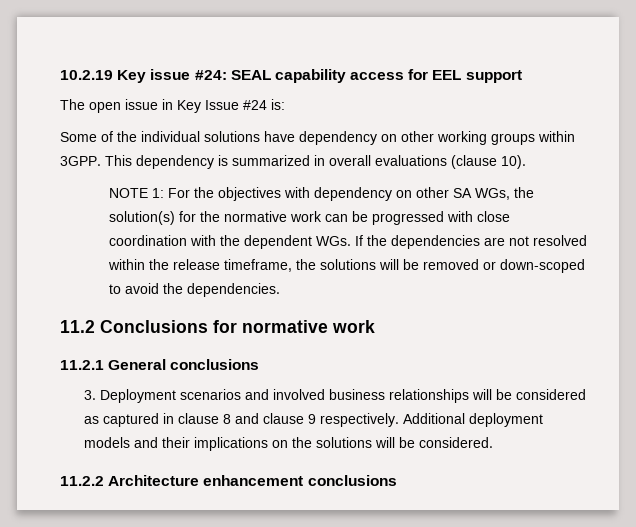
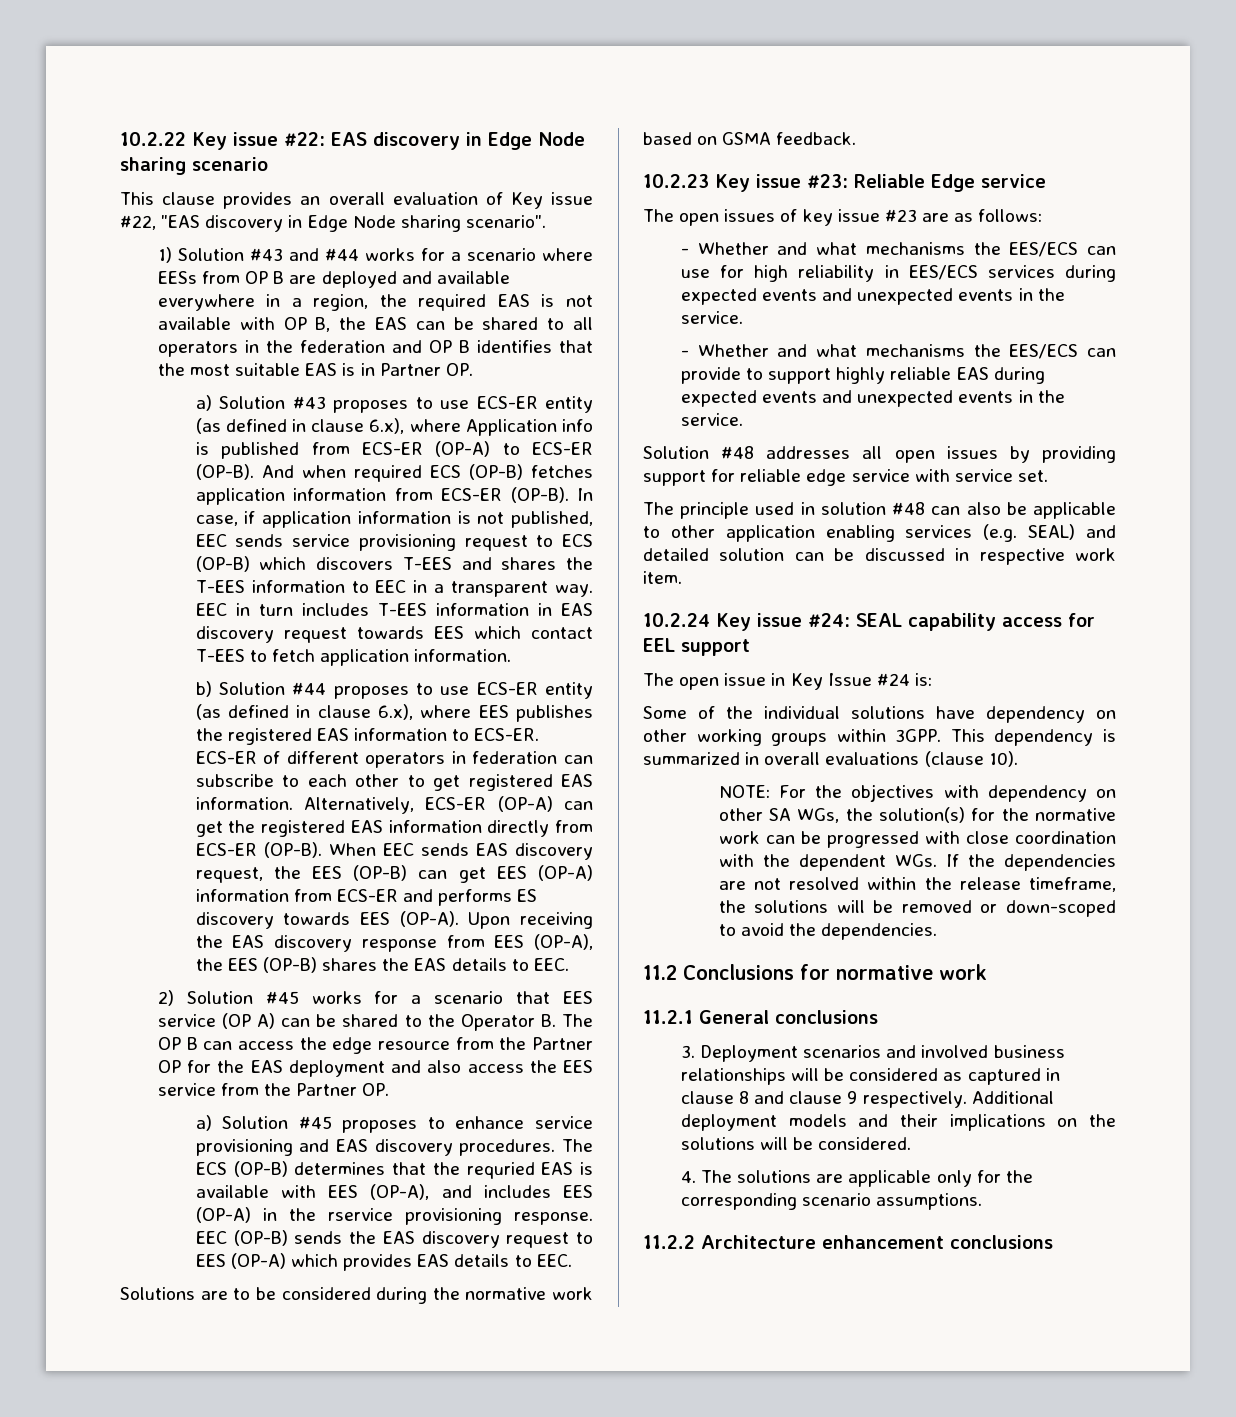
- 10.2.19 Key issue #24: SEAL capability access for EEL support
+ 10.2.22 Key issue #22: EAS discovery in Edge Node sharing scenario
+ This clause provides an overall evaluation of Key issue #22, "EAS discovery in Edge Node sharing scenario".
+ 1) Solution #43 and #44 works for a scenario where EESs from OP B are deployed and available everywhere in a region, the required EAS is not available with OP B, the EAS can be shared to all operators in the federation and OP B identifies that the most suitable EAS is in Partner OP.
+ a) Solution #43 proposes to use ECS-ER entity (as defined in clause 6.x), where Application info is published from ECS-ER (OP-A) to ECS-ER (OP-B). And when required ECS (OP-B) fetches application information from ECS-ER (OP-B). In case, if application information is not published, EEC sends service provisioning request to ECS (OP-B) which discovers T-EES and shares the T-EES information to EEC in a transparent way. EEC in turn includes T-EES information in EAS discovery request towards EES which contact T-EES to fetch application information.
+ b) Solution #44 proposes to use ECS-ER entity (as defined in clause 6.x), where EES publishes the registered EAS information to ECS-ER. ECS-ER of different operators in federation can subscribe to each other to get registered EAS information. Alternatively, ECS-ER (OP-A) can get the registered EAS information directly from ECS-ER (OP-B). When EEC sends EAS discovery request, the EES (OP-B) can get EES (OP-A) information from ECS-ER and performs ES discovery towards EES (OP-A). Upon receiving the EAS discovery response from EES (OP-A), the EES (OP-B) shares the EAS details to EEC.
+ 2) Solution #45 works for a scenario that EES service (OP A) can be shared to the Operator B. The OP B can access the edge resource from the Partner OP for the EAS deployment and also access the EES service from the Partner OP.
+ a) Solution #45 proposes to enhance service provisioning and EAS discovery procedures. The ECS (OP-B) determines that the requried EAS is available with EES (OP-A), and includes EES (OP-A) in the rservice provisioning response. EEC (OP-B) sends the EAS discovery request to EES (OP-A) which provides EAS details to EEC.
+ Solutions are to be considered during the normative work based on GSMA feedback.
+ 10.2.23 Key issue #23: Reliable Edge service
+ The open issues of key issue #23 are as follows:
+ - Whether and what mechanisms the EES/ECS can use for high reliability in EES/ECS services during expected events and unexpected events in the service.
+ - Whether and what mechanisms the EES/ECS can provide to support highly reliable EAS during expected events and unexpected events in the service.
+ Solution #48 addresses all open issues by providing support for reliable edge service with service set.
+ The principle used in solution #48 can also be applicable to other application enabling services (e.g. SEAL) and detailed solution can be discussed in respective work item.
+ 10.2.24 Key issue #24: SEAL capability access for EEL support
- NOTE 1: For the objectives with dependency on other SA WGs, the solution(s) for the normative work can be progressed with close coordination with the dependent WGs. If the dependencies are not resolved within the release timeframe, the solutions will be removed or down-scoped to avoid the dependencies.
+ NOTE: For the objectives with dependency on other SA WGs, the solution(s) for the normative work can be progressed with close coordination with the dependent WGs. If the dependencies are not resolved within the release timeframe, the solutions will be removed or down-scoped to avoid the dependencies.
+ 4. The solutions are applicable only for the corresponding scenario assumptions.

